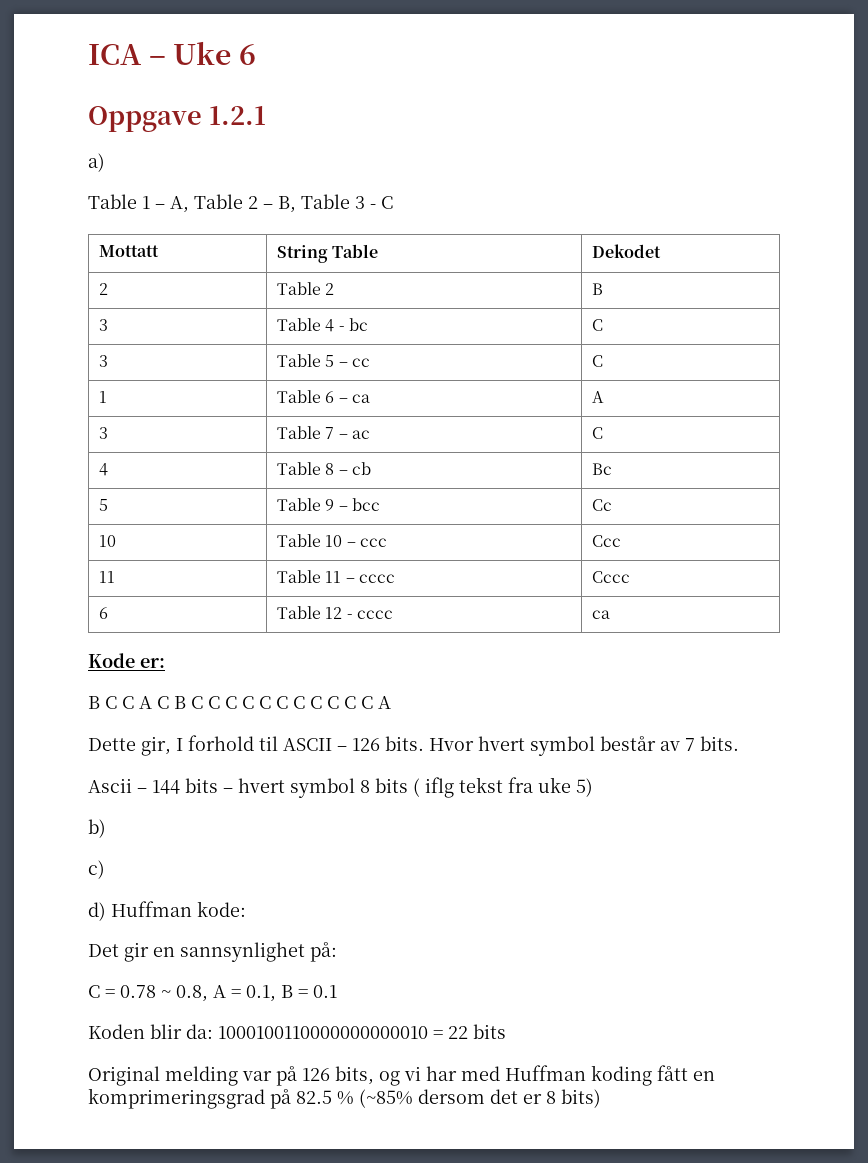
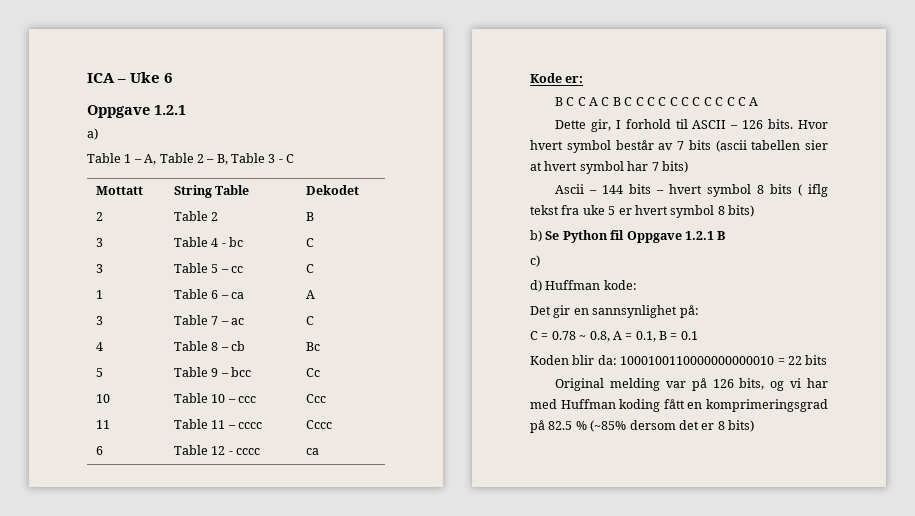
- Hvor hvert symbol består av 7 bits.
+ Hvor hvert symbol består av 7 bits (ascii tabellen sier at hvert symbol har 7 bits)
- Ascii – 144 bits – hvert symbol 8 bits ( iflg tekst fra uke 5)
- b)
+ Ascii – 144 bits – hvert symbol 8 bits ( iflg tekst fra uke 5 er hvert symbol 8 bits)
+ b) Se Python fil Oppgave 1.2.1 B

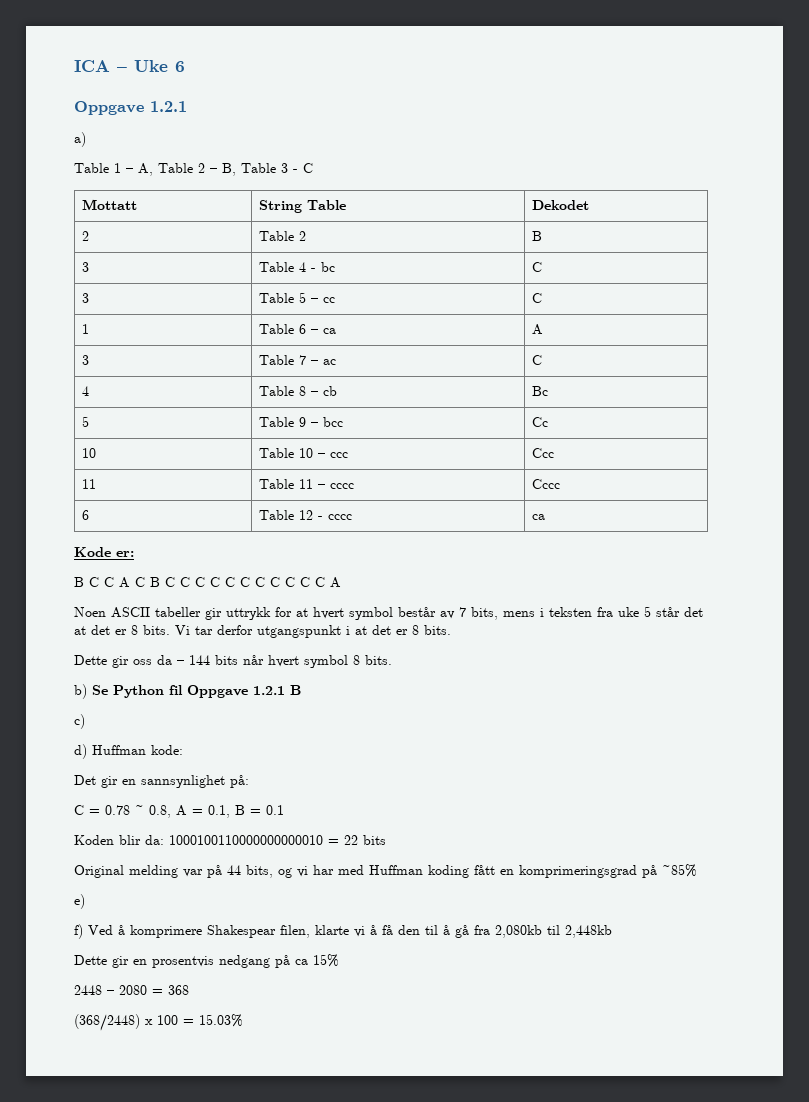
- Dette gir, I forhold til ASCII – 126 bits. Hvor hvert symbol består av 7 bits (ascii tabellen sier at hvert symbol har 7 bits)
- Ascii – 144 bits – hvert symbol 8 bits ( iflg tekst fra uke 5 er hvert symbol 8 bits)
+ Noen ASCII tabeller gir uttrykk for at hvert symbol består av 7 bits, mens i teksten fra uke 5 står det at det er 8 bits. Vi tar derfor utgangspunkt i at det er 8 bits.
+ Dette gir oss da – 144 bits når hvert symbol 8 bits.
- Original melding var på 126 bits, og vi har med Huffman koding fått en komprimeringsgrad på 82.5 % (~85% dersom det er 8 bits)
+ Original melding var på 44 bits, og vi har med Huffman koding fått en komprimeringsgrad på ~85%
+ e)
+ f) Ved å komprimere Shakespear filen, klarte vi å få den til å gå fra 2,080kb til 2,448kb
+ Dette gir en prosentvis nedgang på ca 15%
+ 2448 – 2080 = 368
+ (368/2448) x 100 = 15.03%

